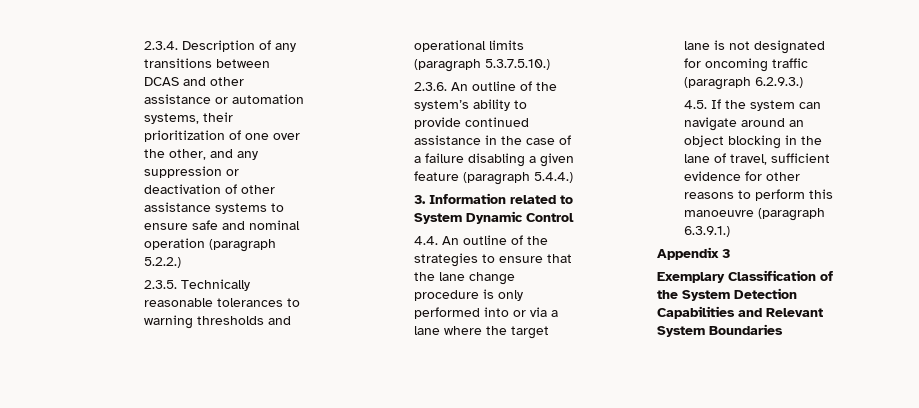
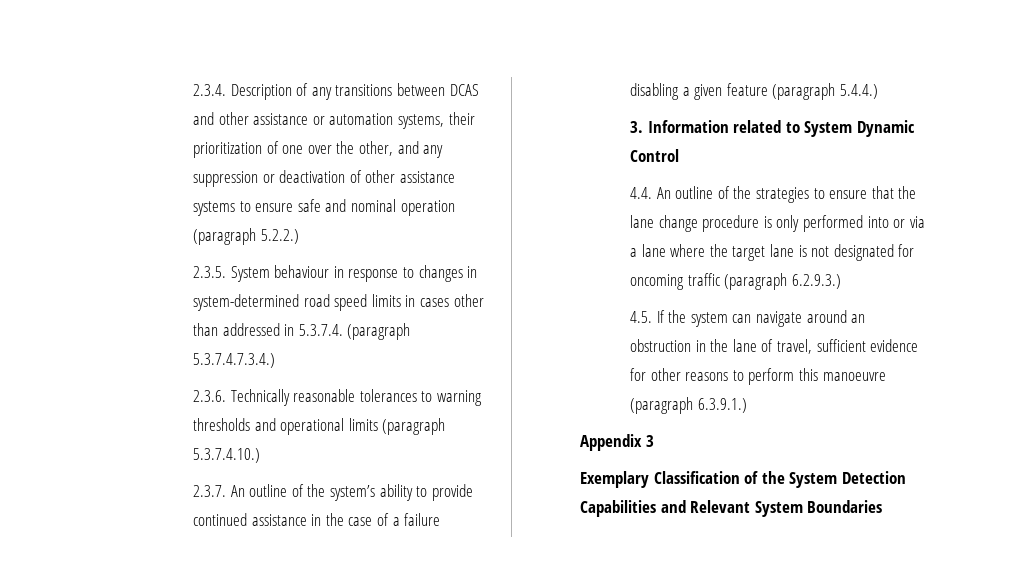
- 2.3.5. Technically reasonable tolerances to warning thresholds and operational limits (paragraph 5.3.7.5.10.)
- 2.3.6. An outline of the system’s ability to provide continued assistance in the case of a failure disabling a given feature (paragraph 5.4.4.)
+ 2.3.5. System behaviour in response to changes in system-determined road speed limits in cases other than addressed in 5.3.7.4. (paragraph 5.3.7.4.7.3.4.)
+ 2.3.6. Technically reasonable tolerances to warning thresholds and operational limits (paragraph 5.3.7.4.10.)
+ 2.3.7. An outline of the system’s ability to provide continued assistance in the case of a failure disabling a given feature (paragraph 5.4.4.)
- 4.5. If the system can navigate around an object blocking in the lane of travel, sufficient evidence for other reasons to perform this manoeuvre (paragraph 6.3.9.1.)
+ 4.5. If the system can navigate around an obstruction in the lane of travel, sufficient evidence for other reasons to perform this manoeuvre (paragraph 6.3.9.1.)

